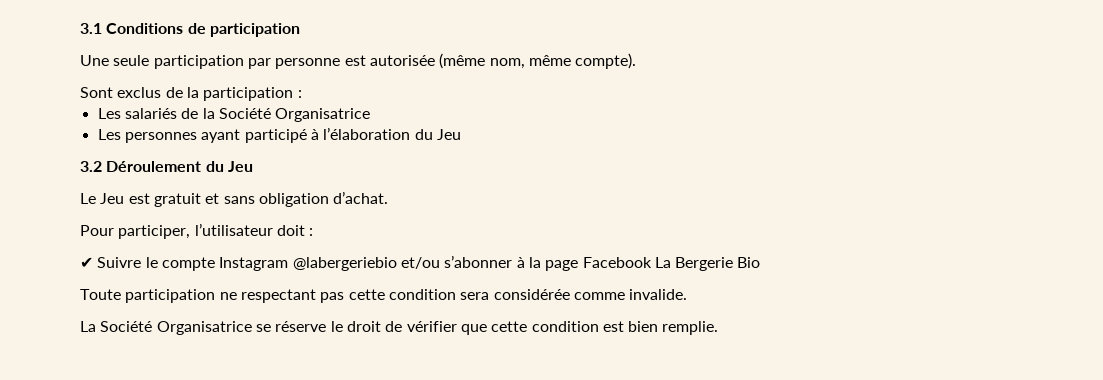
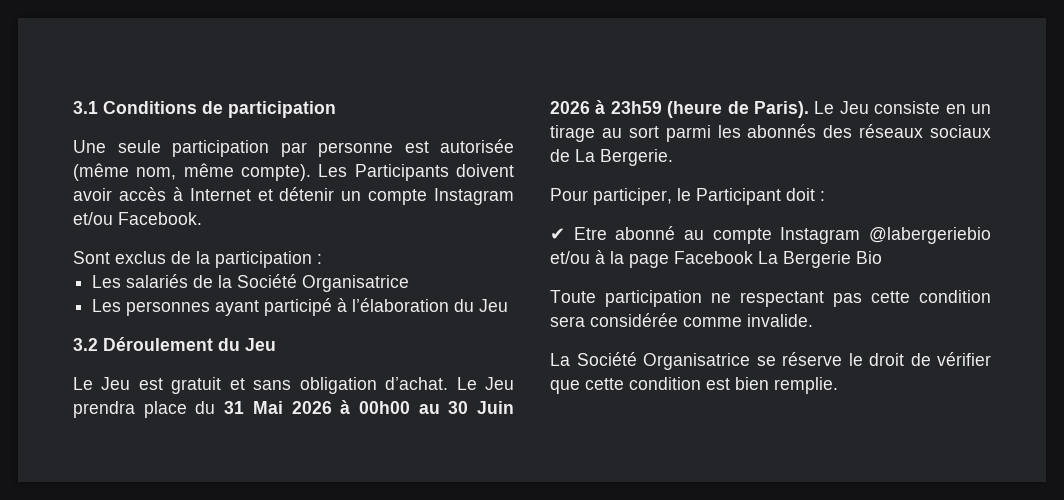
+ Les Participants doivent avoir accès à Internet et détenir un compte Instagram et/ou Facebook.
+ Le Jeu prendra place du 31 Mai 2026 à 00h00 au 30 Juin 2026 à 23h59 (heure de Paris). Le Jeu consiste en un tirage au sort parmi les abonnés des réseaux sociaux de La Bergerie.
- Pour participer, l’utilisateur doit :
+ Pour participer, le Participant doit :
- ✔ Suivre le compte Instagram @labergeriebio et/ou s’abonner à la page Facebook La Bergerie Bio
+ ✔ Etre abonné au compte Instagram @labergeriebio et/ou à la page Facebook La Bergerie Bio

